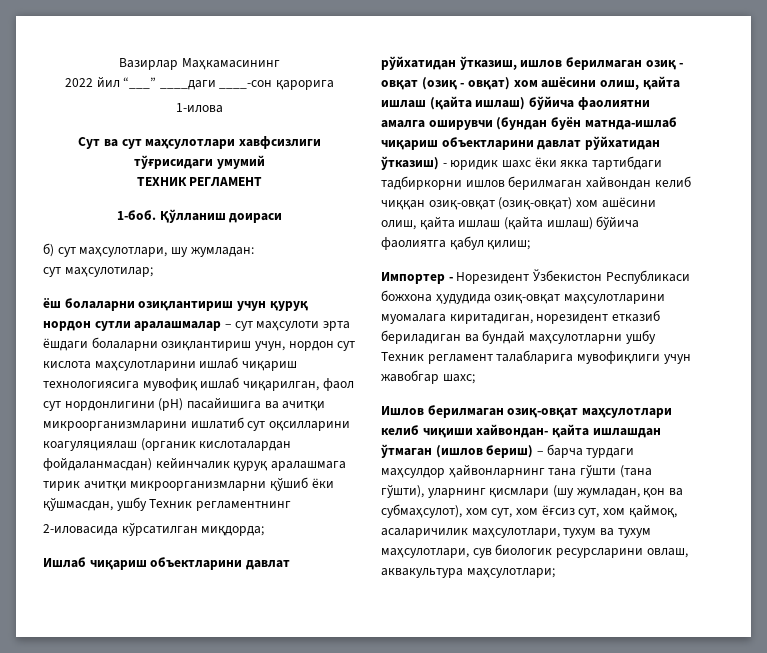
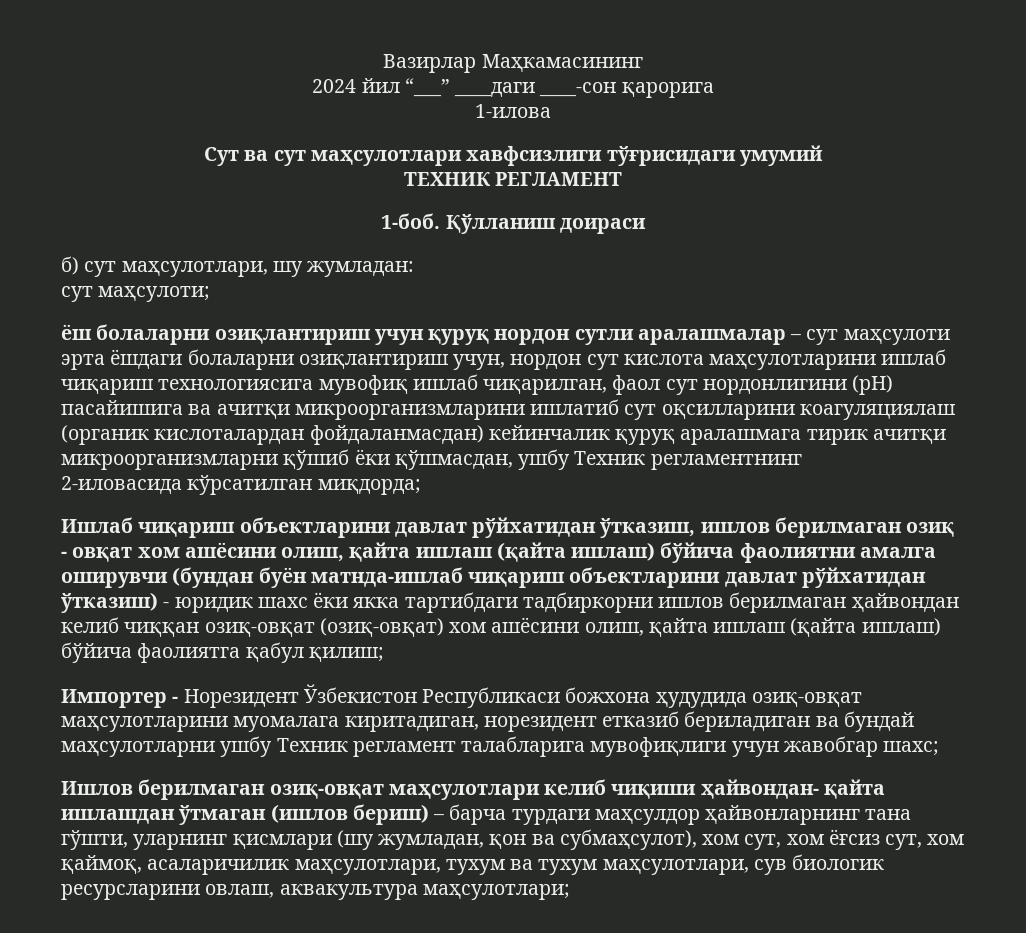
- 2022 йил “___” ____даги ____-сон қарорига
+ 2024 йил “___” ____даги ____-сон қарорига
- сут маҳсулотилар;
+ сут маҳсулоти;
- Ишлаб чиқариш объектларини давлат рўйхатидан ўтказиш, ишлов берилмаган озиқ - овқат (озиқ - овқат) хом ашёсини олиш, қайта ишлаш (қайта ишлаш) бўйича фаолиятни амалга оширувчи (бундан буён матнда-ишлаб чиқариш объектларини давлат рўйхатидан ўтказиш) - юридик шахс ёки якка тартибдаги тадбиркорни ишлов берилмаган хайвондан келиб чиққан озиқ-овқат (озиқ-овқат) хом ашёсини олиш, қайта ишлаш (қайта ишлаш) бўйича фаолиятга қабул қилиш;
+ Ишлаб чиқариш объектларини давлат рўйхатидан ўтказиш, ишлов берилмаган озиқ - овқат хом ашёсини олиш, қайта ишлаш (қайта ишлаш) бўйича фаолиятни амалга оширувчи (бундан буён матнда-ишлаб чиқариш объектларини давлат рўйхатидан ўтказиш) - юридик шахс ёки якка тартибдаги тадбиркорни ишлов берилмаган ҳайвондан келиб чиққан озиқ-овқат (озиқ-овқат) хом ашёсини олиш, қайта ишлаш (қайта ишлаш) бўйича фаолиятга қабул қилиш;
- Ишлов берилмаган озиқ-овқат маҳсулотлари келиб чиқиши хайвондан- қайта ишлашдан ўтмаган (ишлов бериш) – барча турдаги маҳсулдор ҳайвонларнинг тана гўшти (тана гўшти), уларнинг қисмлари (шу жумладан, қон ва субмаҳсулот), хом сут, хом ёғсиз сут, хом қаймоқ, асаларичилик маҳсулотлари, тухум ва тухум маҳсулотлари, сув биологик ресурсларини овлаш, аквакультура маҳсулотлари;
+ Ишлов берилмаган озиқ-овқат маҳсулотлари келиб чиқиши ҳайвондан- қайта ишлашдан ўтмаган (ишлов бериш) – барча турдаги маҳсулдор ҳайвонларнинг тана гўшти, уларнинг қисмлари (шу жумладан, қон ва субмаҳсулот), хом сут, хом ёғсиз сут, хом қаймоқ, асаларичилик маҳсулотлари, тухум ва тухум маҳсулотлари, сув биологик ресурсларини овлаш, аквакультура маҳсулотлари;

